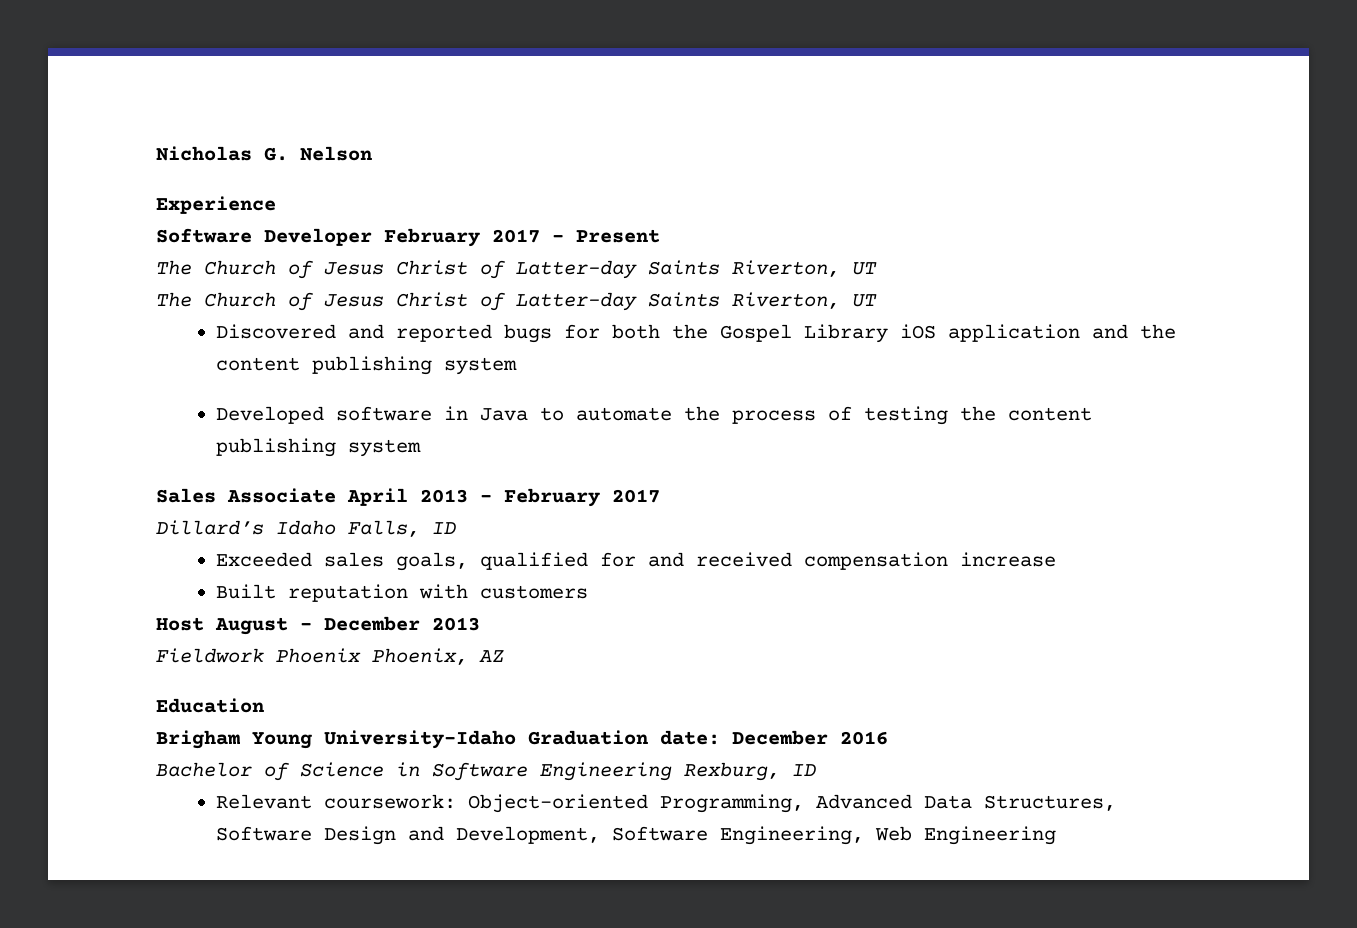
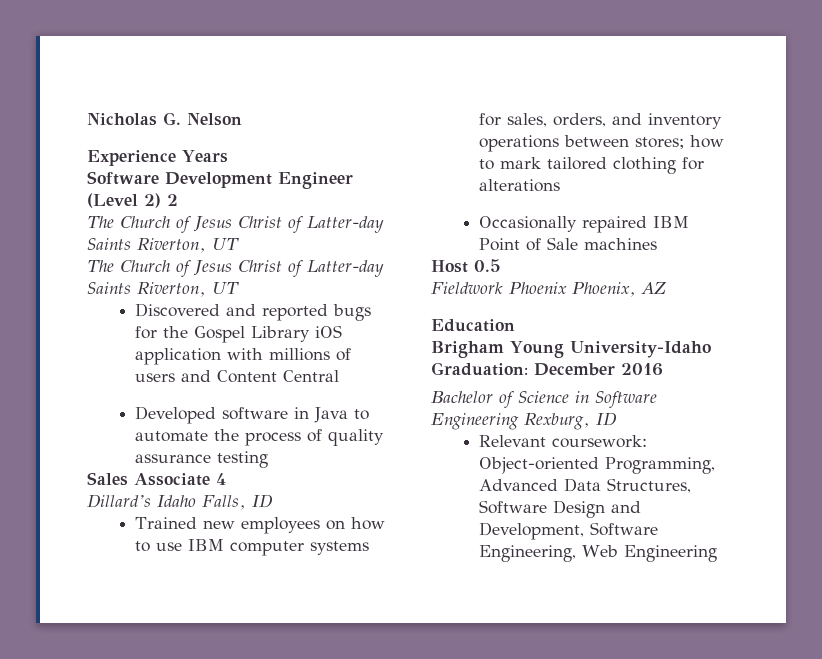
- Experience
- Software Developer February 2017 – Present
+ Experience Years
+ Software Development Engineer (Level 2) 2
- Discovered and reported bugs for both the Gospel Library iOS application and the content publishing system
+ Discovered and reported bugs for the Gospel Library iOS application with millions of users and Content Central
- Developed software in Java to automate the process of testing the content publishing system
- Sales Associate April 2013 – February 2017
+ Developed software in Java to automate the process of quality assurance testing
+ Sales Associate 4
  Dillard’s Idaho Falls, ID
- Exceeded sales goals, qualified for and received compensation increase
- Built reputation with customers
- Host August – December 2013
+ Trained new employees on how to use IBM computer systems for sales, orders, and inventory operations between stores; how to mark tailored clothing for alterations
+ Occasionally repaired IBM Point of Sale machines
+ Host 0.5
- Brigham Young University-Idaho Graduation date: December 2016
+ Brigham Young University-Idaho Graduation: December 2016

